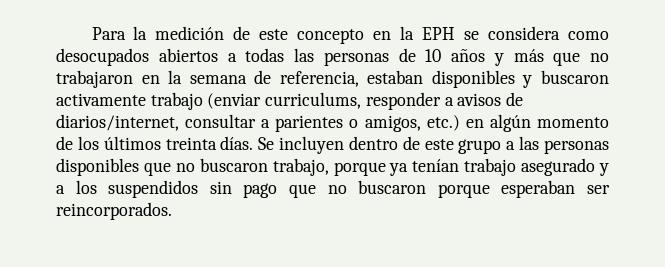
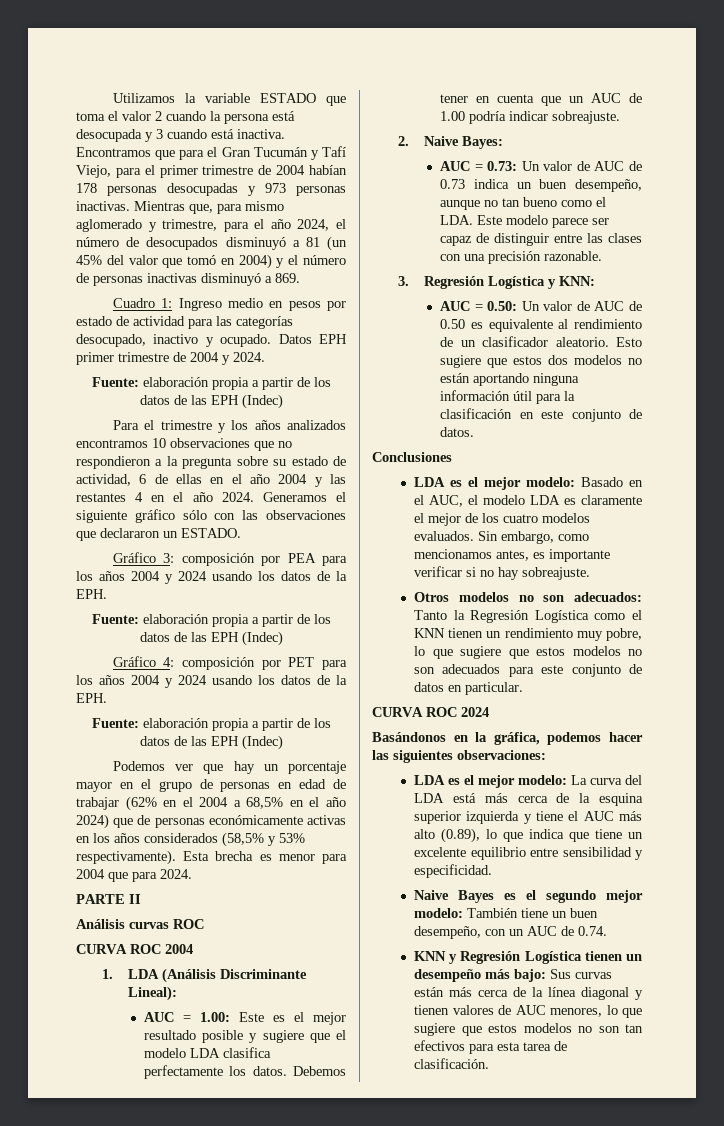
- Para la medición de este concepto en la EPH se considera como desocupados abiertos a todas las personas de 10 años y más que no trabajaron en la semana de referencia, estaban disponibles y buscaron activamente trabajo (enviar curriculums, responder a avisos de diarios/internet, consultar a parientes o amigos, etc.) en algún momento de los últimos treinta días. Se incluyen dentro de este grupo a las personas disponibles que no buscaron trabajo, porque ya tenían trabajo asegurado y a los suspendidos sin pago que no buscaron porque esperaban ser reincorporados.
+ Utilizamos la variable ESTADO que toma el valor 2 cuando la persona está desocupada y 3 cuando está inactiva. Encontramos que para el Gran Tucumán y Tafí Viejo, para el primer trimestre de 2004 habían 178 personas desocupadas y 973 personas inactivas. Mientras que, para mismo aglomerado y trimestre, para el año 2024, el número de desocupados disminuyó a 81 (un 45% del valor que tomó en 2004) y el número de personas inactivas disminuyó a 869.
+ Cuadro 1: Ingreso medio en pesos por estado de actividad para las categorías desocupado, inactivo y ocupado. Datos EPH primer trimestre de 2004 y 2024.
+ Fuente: elaboración propia a partir de los datos de las EPH (Indec)
+ Para el trimestre y los años analizados encontramos 10 observaciones que no respondieron a la pregunta sobre su estado de actividad, 6 de ellas en el año 2004 y las restantes 4 en el año 2024. Generamos el siguiente gráfico sólo con las observaciones que declararon un ESTADO.
+ Gráfico 3: composición por PEA para los años 2004 y 2024 usando los datos de la EPH.
+ Fuente: elaboración propia a partir de los datos de las EPH (Indec)
+ Gráfico 4: composición por PET para los años 2004 y 2024 usando los datos de la EPH.
+ Fuente: elaboración propia a partir de los datos de las EPH (Indec)
+ Podemos ver que hay un porcentaje mayor en el grupo de personas en edad de trabajar (62% en el 2004 a 68,5% en el año 2024) que de personas económicamente activas en los años considerados (58,5% y 53% respectivamente). Esta brecha es menor para 2004 que para 2024.
+ PARTE II
+ Análisis curvas ROC
+ CURVA ROC 2004
+ 1. LDA (Análisis Discriminante Lineal):
+ AUC = 1.00: Este es el mejor resultado posible y sugiere que el modelo LDA clasifica perfectamente los datos. Debemos tener en cuenta que un AUC de 1.00 podría indicar sobreajuste.
+ 2. Naive Bayes:
+ AUC = 0.73: Un valor de AUC de 0.73 indica un buen desempeño, aunque no tan bueno como el LDA. Este modelo parece ser capaz de distinguir entre las clases con una precisión razonable.
+ 3. Regresión Logística y KNN:
+ AUC = 0.50: Un valor de AUC de 0.50 es equivalente al rendimiento de un clasificador aleatorio. Esto sugiere que estos dos modelos no están aportando ninguna información útil para la clasificación en este conjunto de datos.
+ Conclusiones
+ LDA es el mejor modelo: Basado en el AUC, el modelo LDA es claramente el mejor de los cuatro modelos evaluados. Sin embargo, como mencionamos antes, es importante verificar si no hay sobreajuste.
+ Otros modelos no son adecuados: Tanto la Regresión Logística como el KNN tienen un rendimiento muy pobre, lo que sugiere que estos modelos no son adecuados para este conjunto de datos en particular.
+ CURVA ROC 2024
+ Basándonos en la gráfica, podemos hacer las siguientes observaciones:
+ LDA es el mejor modelo: La curva del LDA está más cerca de la esquina superior izquierda y tiene el AUC más alto (0.89), lo que indica que tiene un excelente equilibrio entre sensibilidad y especificidad.
+ Naive Bayes es el segundo mejor modelo: También tiene un buen desempeño, con un AUC de 0.74.
+ KNN y Regresión Logística tienen un desempeño más bajo: Sus curvas están más cerca de la línea diagonal y tienen valores de AUC menores, lo que sugiere que estos modelos no son tan efectivos para esta tarea de clasificación.

